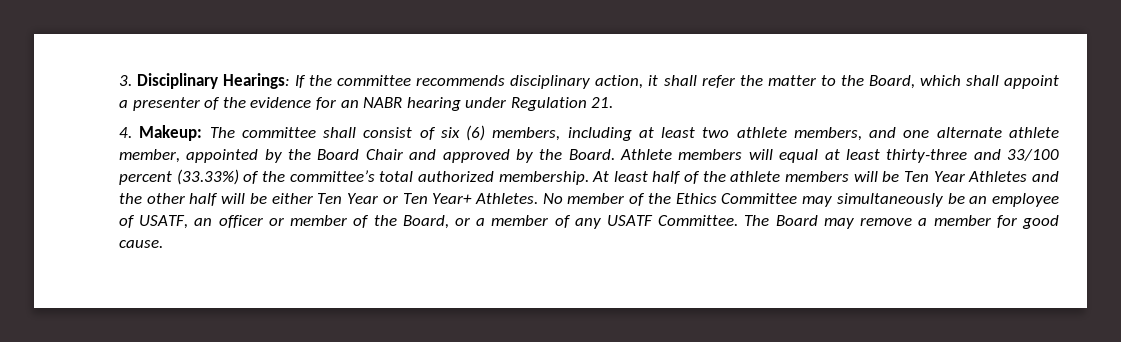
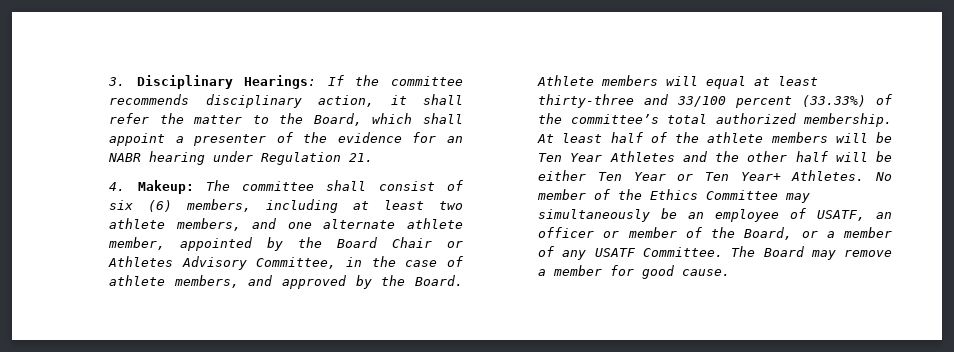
- 4. Makeup: The committee shall consist of six (6) members, including at least two athlete members, and one alternate athlete member, appointed by the Board Chair and approved by the Board.
+ 4. Makeup: The committee shall consist of six (6) members, including at least two athlete members, and one alternate athlete member, appointed by the Board Chair or Athletes Advisory Committee, in the case of athlete members, and approved by the Board.

